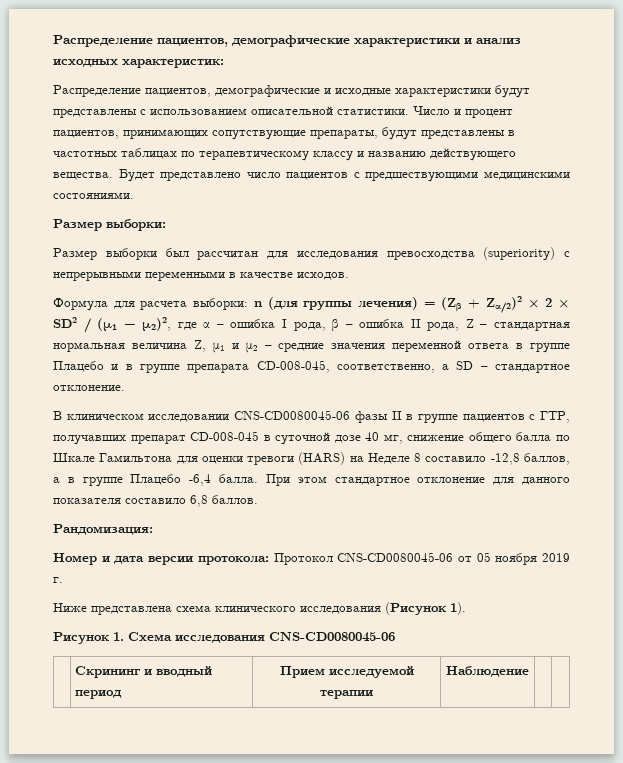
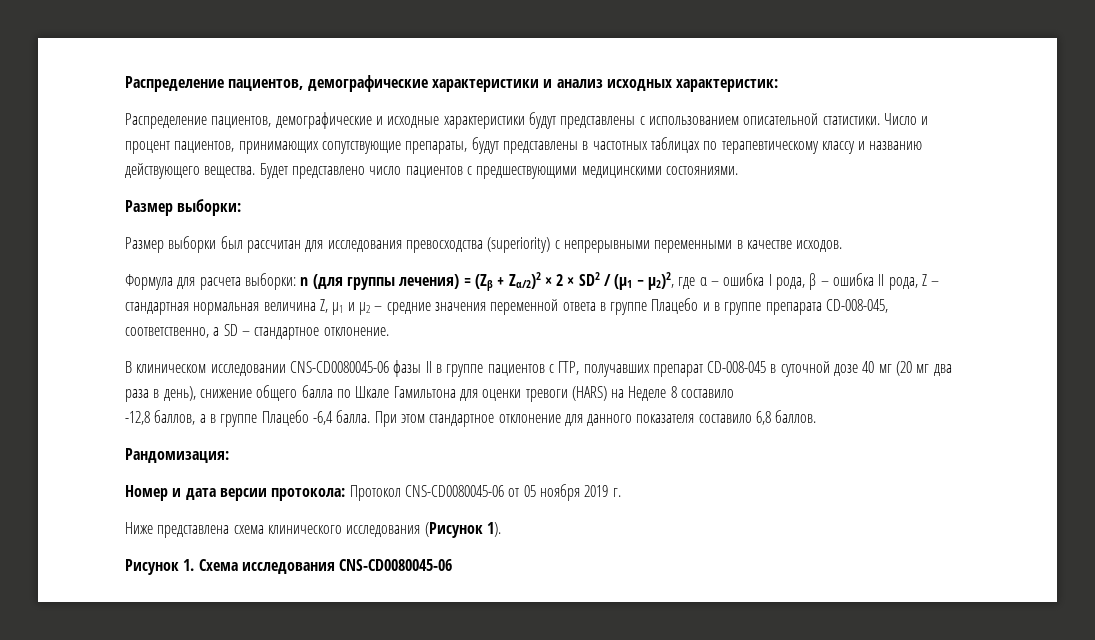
- В клиническом исследовании CNS-CD0080045-06 фазы II в группе пациентов с ГТР, получавших препарат CD-008-045 в суточной дозе 40 мг, снижение общего балла по Шкале Гамильтона для оценки тревоги (HARS) на Неделе 8 составило -12,8 баллов, а в группе Плацебо -6,4 балла.
+ В клиническом исследовании CNS-CD0080045-06 фазы II в группе пациентов с ГТР, получавших препарат CD-008-045 в суточной дозе 40 мг (20 мг два раза в день), снижение общего балла по Шкале Гамильтона для оценки тревоги (HARS) на Неделе 8 составило
+ -12,8 баллов, а в группе Плацебо -6,4 балла.
- | Скрининг и вводный период | Прием исследуемой терапии | Наблюдение | |

